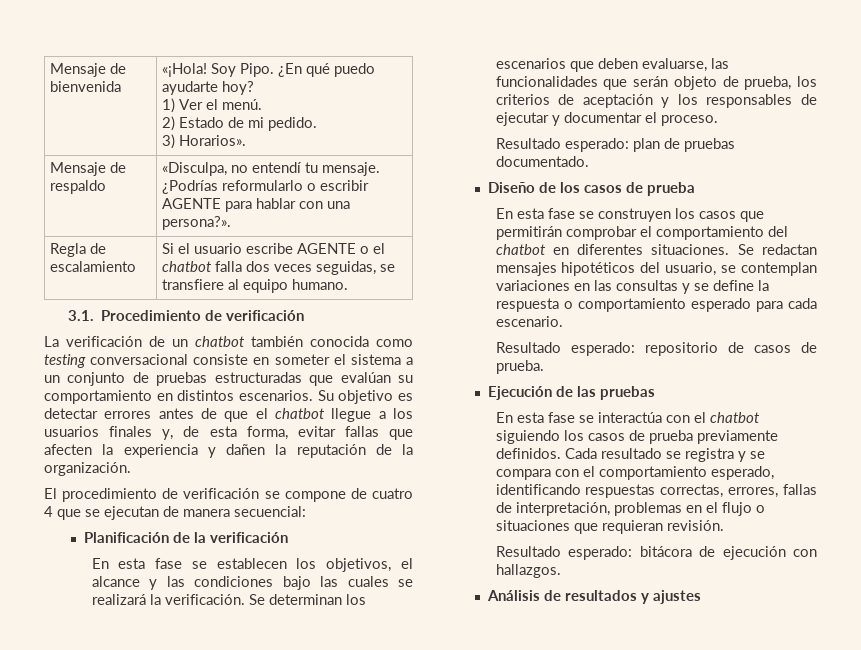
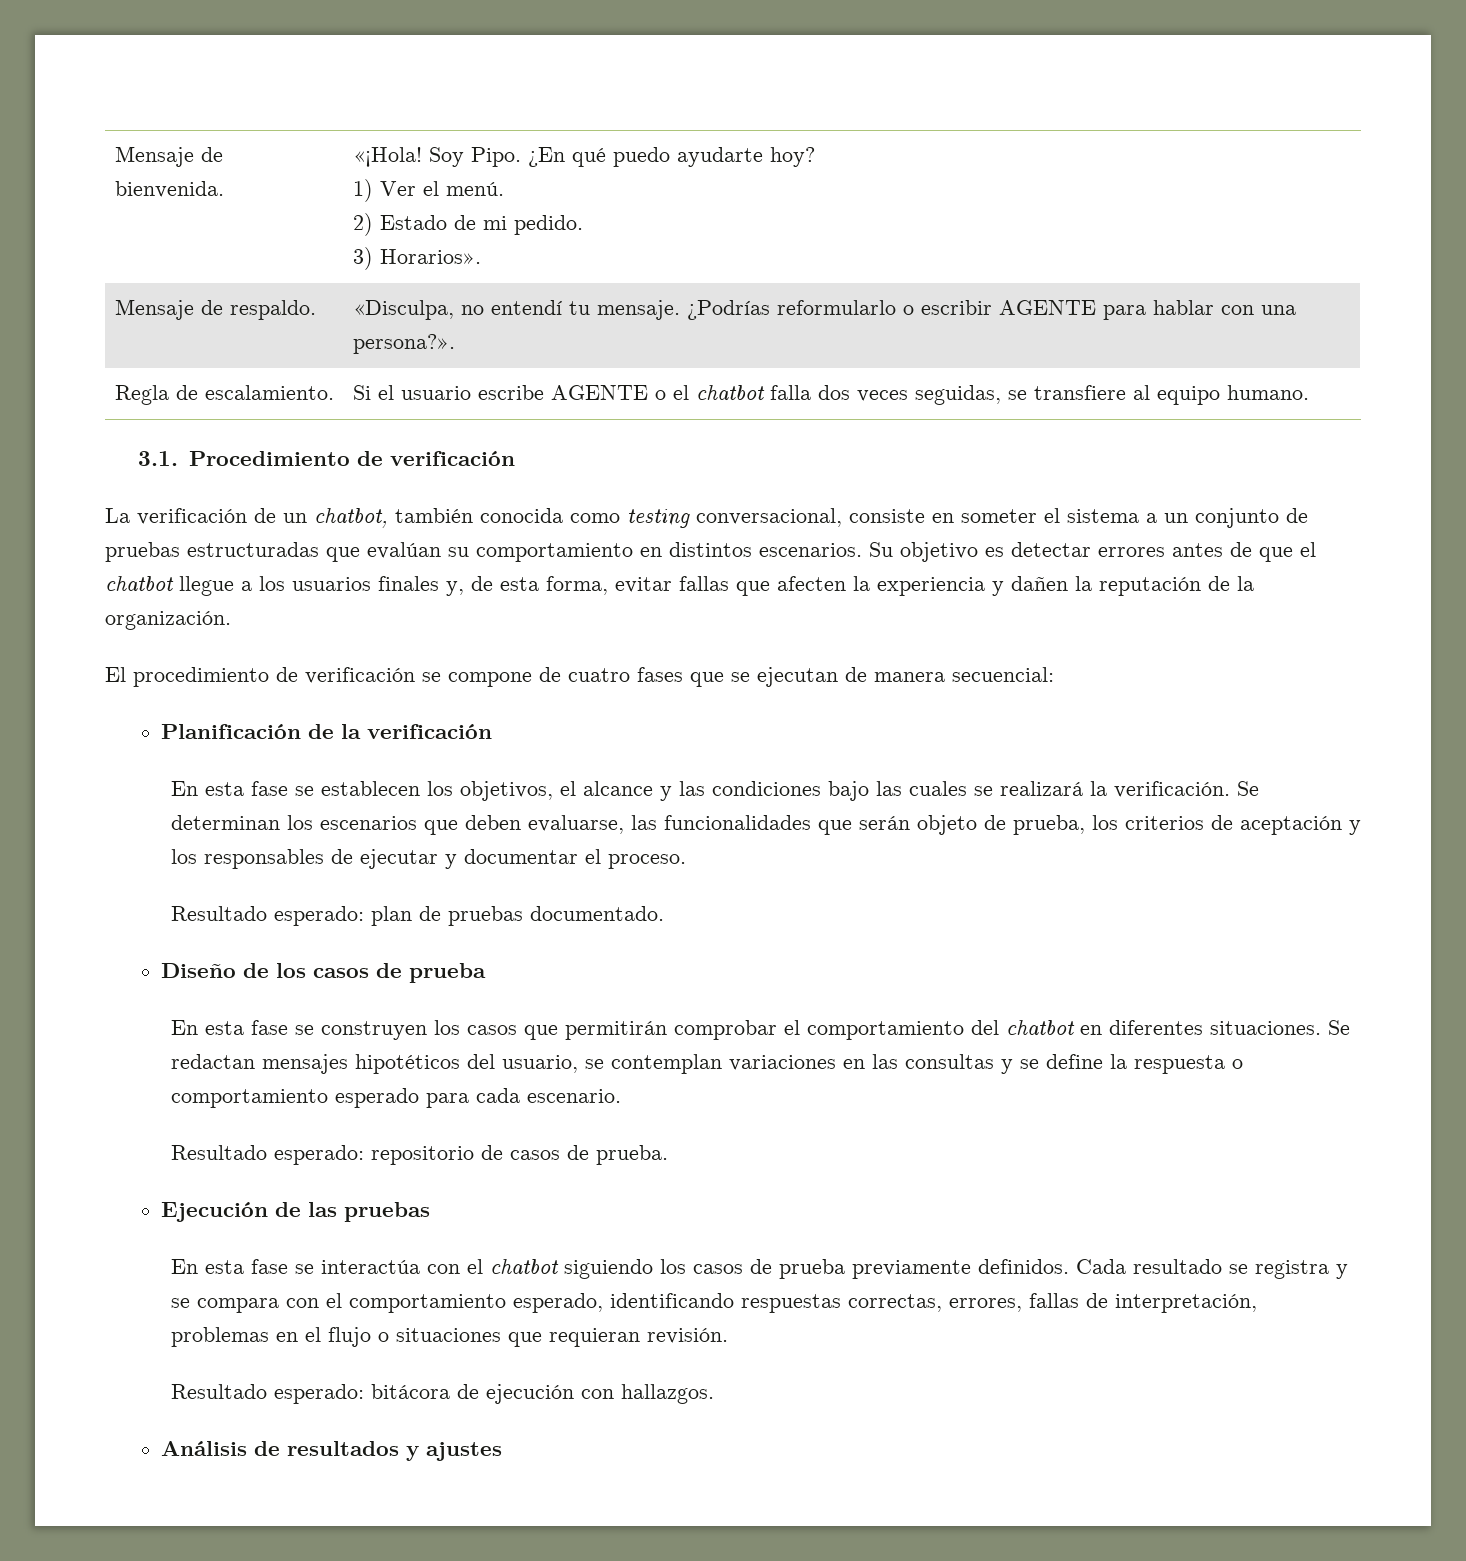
- Mensaje de bienvenida | «¡Hola! Soy Pipo. ¿En qué puedo ayudarte hoy?
+ Mensaje de bienvenida. | «¡Hola! Soy Pipo. ¿En qué puedo ayudarte hoy?
- Mensaje de respaldo | «Disculpa, no entendí tu mensaje. ¿Podrías reformularlo o escribir AGENTE para hablar con una persona?».
+ Mensaje de respaldo. | «Disculpa, no entendí tu mensaje. ¿Podrías reformularlo o escribir AGENTE para hablar con una persona?».
- Regla de escalamiento | Si el usuario escribe AGENTE o el chatbot falla dos veces seguidas, se transfiere al equipo humano.
+ Regla de escalamiento. | Si el usuario escribe AGENTE o el chatbot falla dos veces seguidas, se transfiere al equipo humano.
- La verificación de un chatbot también conocida como testing conversacional consiste en someter el sistema a un conjunto de pruebas estructuradas que evalúan su comportamiento en distintos escenarios.
+ La verificación de un chatbot, también conocida como testing conversacional, consiste en someter el sistema a un conjunto de pruebas estructuradas que evalúan su comportamiento en distintos escenarios.
- El procedimiento de verificación se compone de cuatro 4 que se ejecutan de manera secuencial:
+ El procedimiento de verificación se compone de cuatro fases que se ejecutan de manera secuencial:

